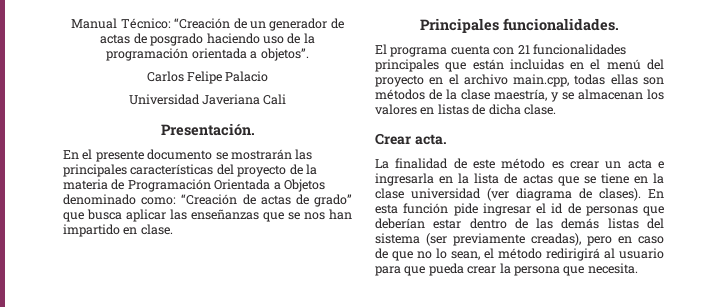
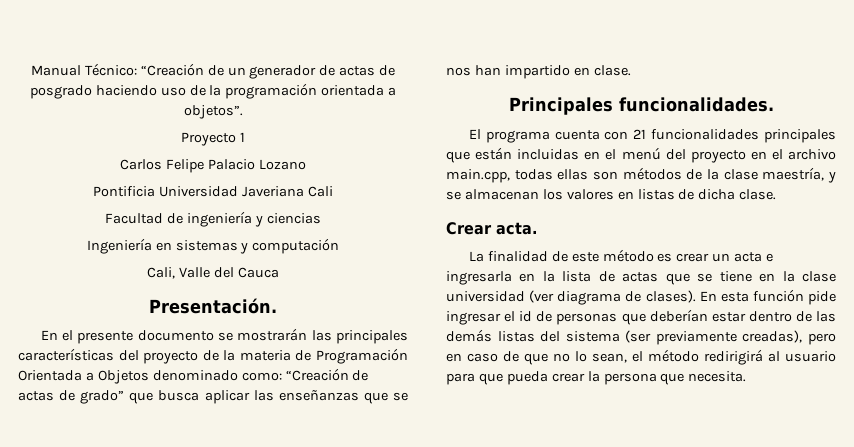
+ Proyecto 1
- Carlos Felipe Palacio
- Universidad Javeriana Cali
+ Carlos Felipe Palacio Lozano
+ Pontificia Universidad Javeriana Cali
+ Facultad de ingeniería y ciencias
+ Ingeniería en sistemas y computación
+ Cali, Valle del Cauca

